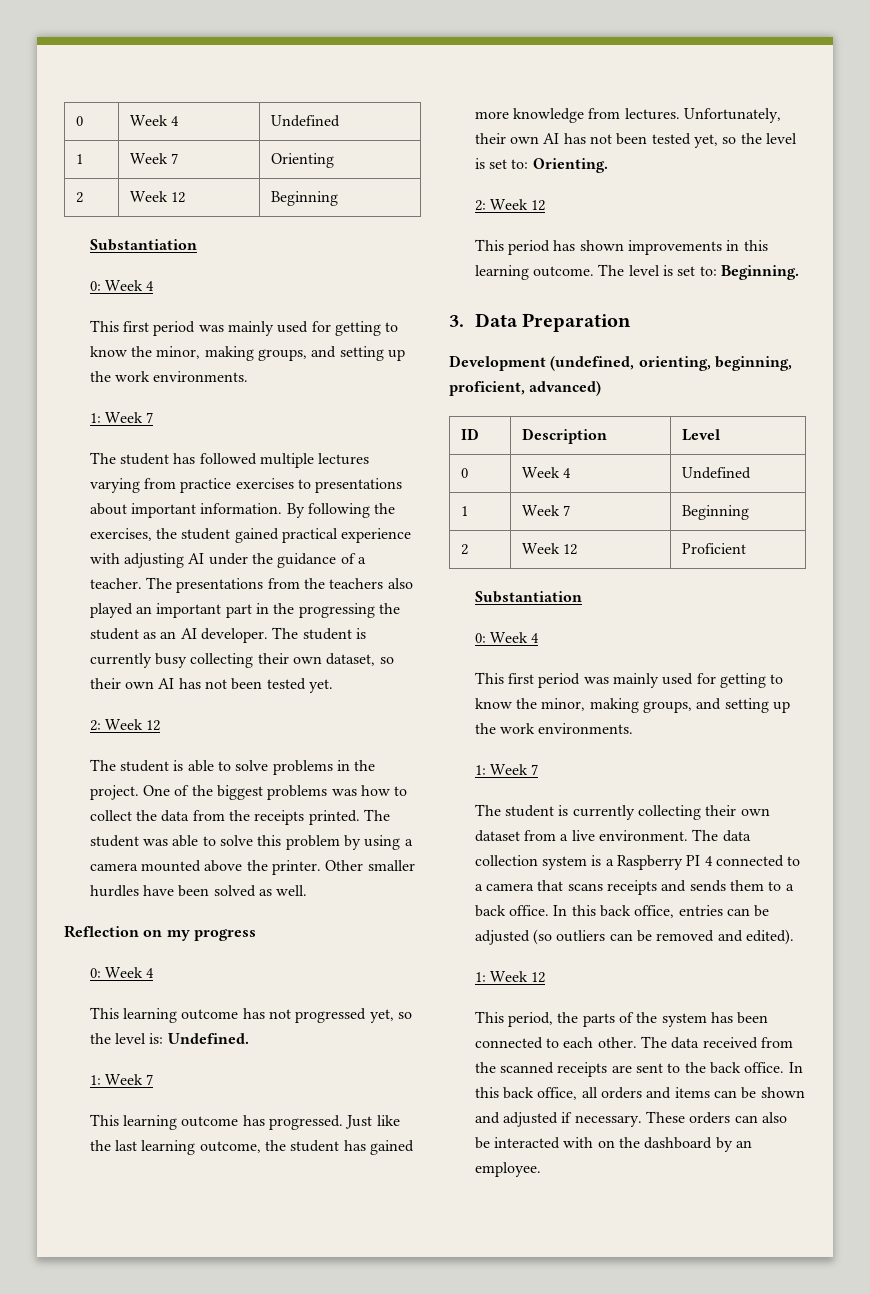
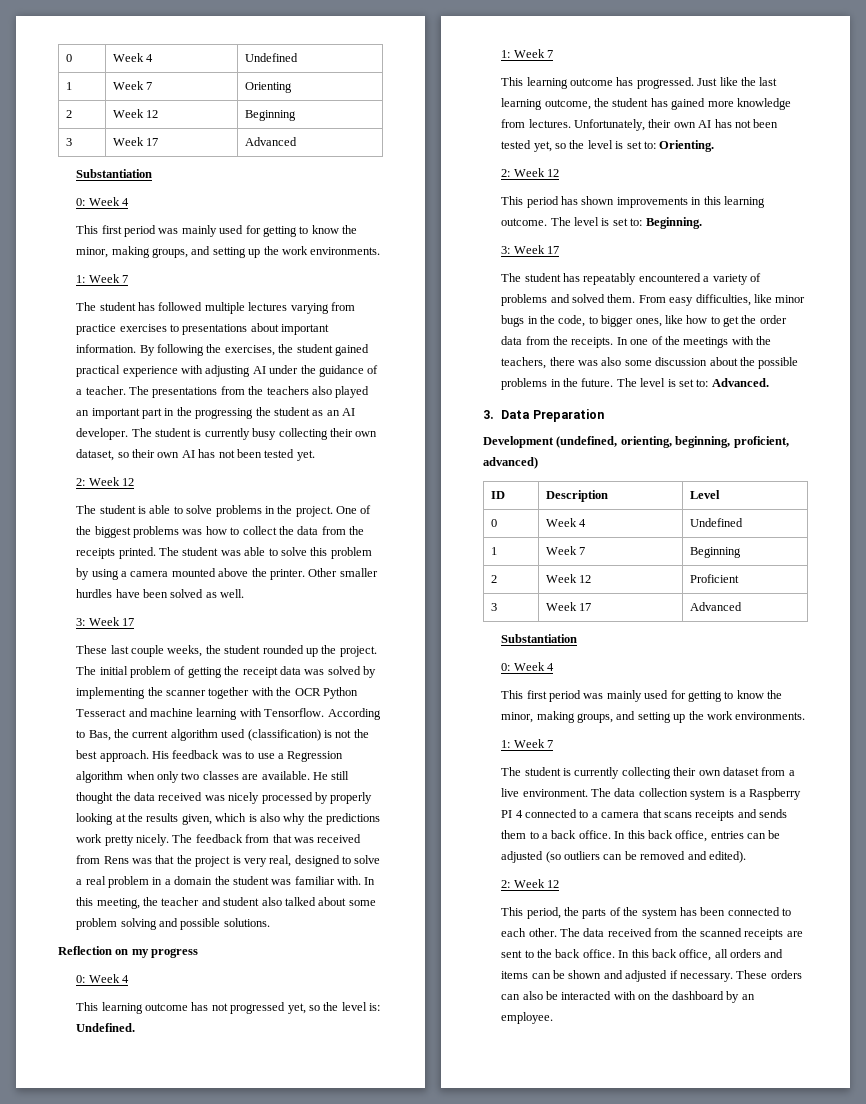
  2 | Week 12 | Beginning
+ 3 | Week 17 | Advanced
  Other smaller hurdles have been solved as well.
+ 3: Week 17
+ These last couple weeks, the student rounded up the project. The initial problem of getting the receipt data was solved by implementing the scanner together with the OCR Python Tesseract and machine learning with Tensorflow. According to Bas, the current algorithm used (classification) is not the best approach. His feedback was to use a Regression algorithm when only two classes are available. He still thought the data received was nicely processed by properly looking at the results given, which is also why the predictions work pretty nicely. The feedback from that was received from Rens was that the project is very real, designed to solve a real problem in a domain the student was familiar with. In this meeting, the teacher and student also talked about some problem solving and possible solutions.
  The level is set to: Beginning.
+ 3: Week 17
+ The student has repeatably encountered a variety of problems and solved them. From easy difficulties, like minor bugs in the code, to bigger ones, like how to get the order data from the receipts. In one of the meetings with the teachers, there was also some discussion about the possible problems in the future. The level is set to: Advanced.
  2 | Week 12 | Proficient
+ 3 | Week 17 | Advanced
  In this back office, entries can be adjusted (so outliers can be removed and edited).
- 1: Week 12
+ 2: Week 12

